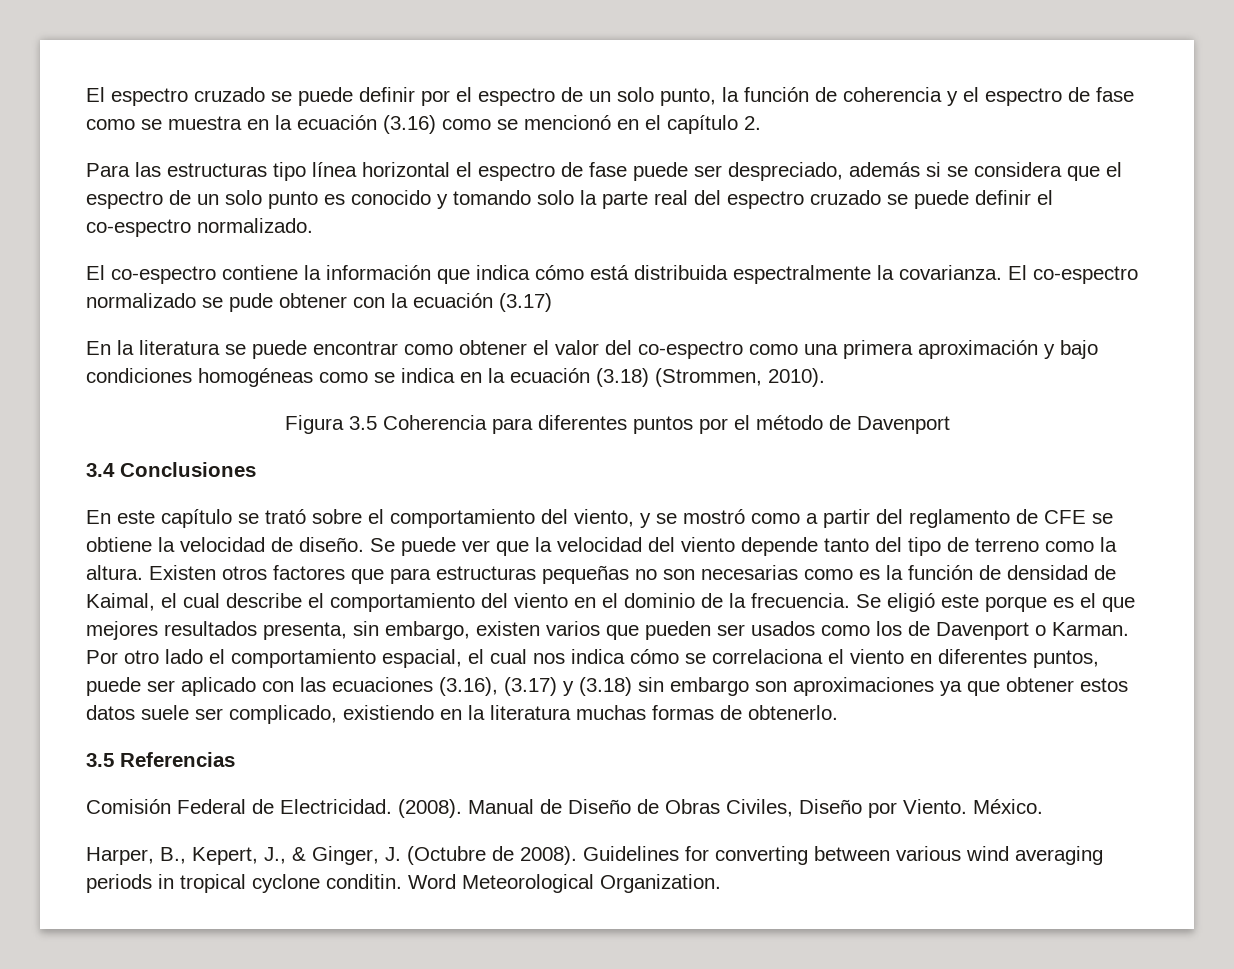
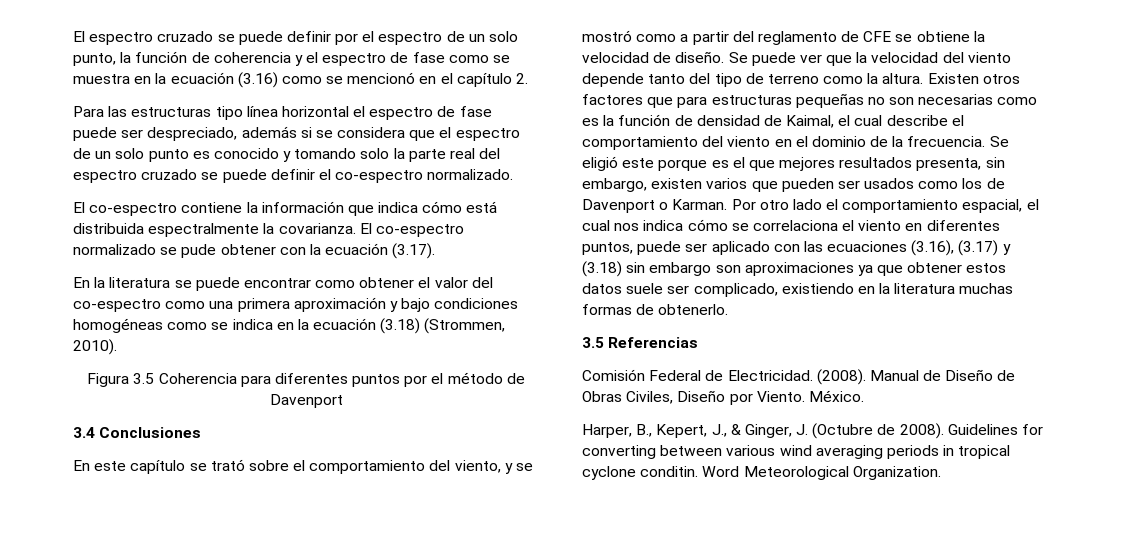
- El co-espectro normalizado se pude obtener con la ecuación (3.17)
+ El co-espectro normalizado se pude obtener con la ecuación (3.17).

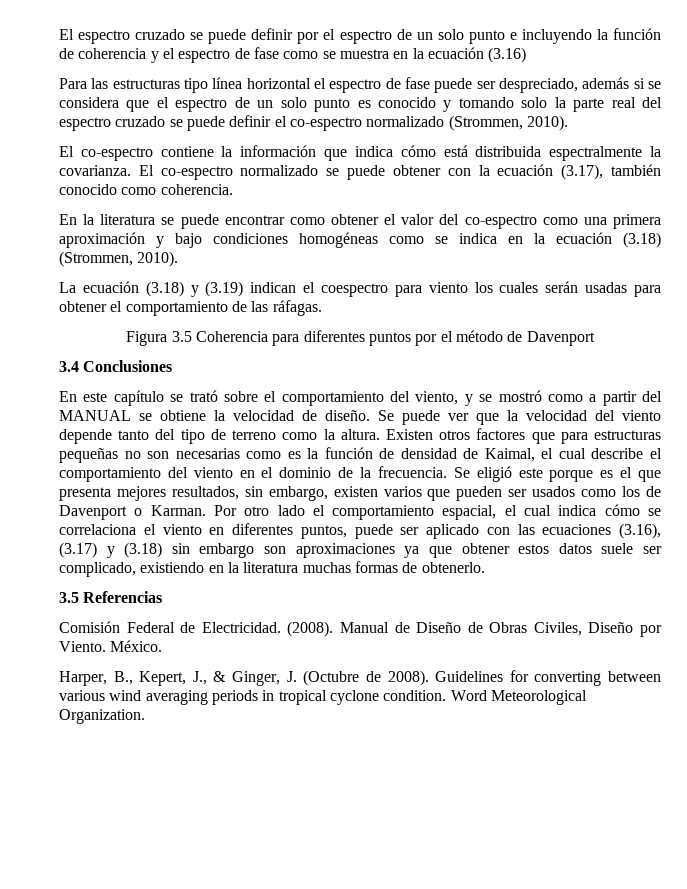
- El espectro cruzado se puede definir por el espectro de un solo punto, la función de coherencia y el espectro de fase como se muestra en la ecuación (3.16) como se mencionó en el capítulo 2.
+ El espectro cruzado se puede definir por el espectro de un solo punto e incluyendo la función de coherencia y el espectro de fase como se muestra en la ecuación (3.16)
- Para las estructuras tipo línea horizontal el espectro de fase puede ser despreciado, además si se considera que el espectro de un solo punto es conocido y tomando solo la parte real del espectro cruzado se puede definir el co-espectro normalizado.
+ Para las estructuras tipo línea horizontal el espectro de fase puede ser despreciado, además si se considera que el espectro de un solo punto es conocido y tomando solo la parte real del espectro cruzado se puede definir el co-espectro normalizado (Strommen, 2010).
- El co-espectro normalizado se pude obtener con la ecuación (3.17).
+ El co-espectro normalizado se puede obtener con la ecuación (3.17), también conocido como coherencia.
+ La ecuación (3.18) y (3.19) indican el coespectro para viento los cuales serán usadas para obtener el comportamiento de las ráfagas.
- En este capítulo se trató sobre el comportamiento del viento, y se mostró como a partir del reglamento de CFE se obtiene la velocidad de diseño.
+ En este capítulo se trató sobre el comportamiento del viento, y se mostró como a partir del MANUAL se obtiene la velocidad de diseño.
- Se eligió este porque es el que mejores resultados presenta, sin embargo, existen varios que pueden ser usados como los de Davenport o Karman.
+ Se eligió este porque es el que presenta mejores resultados, sin embargo, existen varios que pueden ser usados como los de Davenport o Karman.
- Por otro lado el comportamiento espacial, el cual nos indica cómo se correlaciona el viento en diferentes puntos, puede ser aplicado con las ecuaciones (3.16), (3.17) y (3.18) sin embargo son aproximaciones ya que obtener estos datos suele ser complicado, existiendo en la literatura muchas formas de obtenerlo.
+ Por otro lado el comportamiento espacial, el cual indica cómo se correlaciona el viento en diferentes puntos, puede ser aplicado con las ecuaciones (3.16), (3.17) y (3.18) sin embargo son aproximaciones ya que obtener estos datos suele ser complicado, existiendo en la literatura muchas formas de obtenerlo.
- Guidelines for converting between various wind averaging periods in tropical cyclone conditin.
+ Guidelines for converting between various wind averaging periods in tropical cyclone condition.

